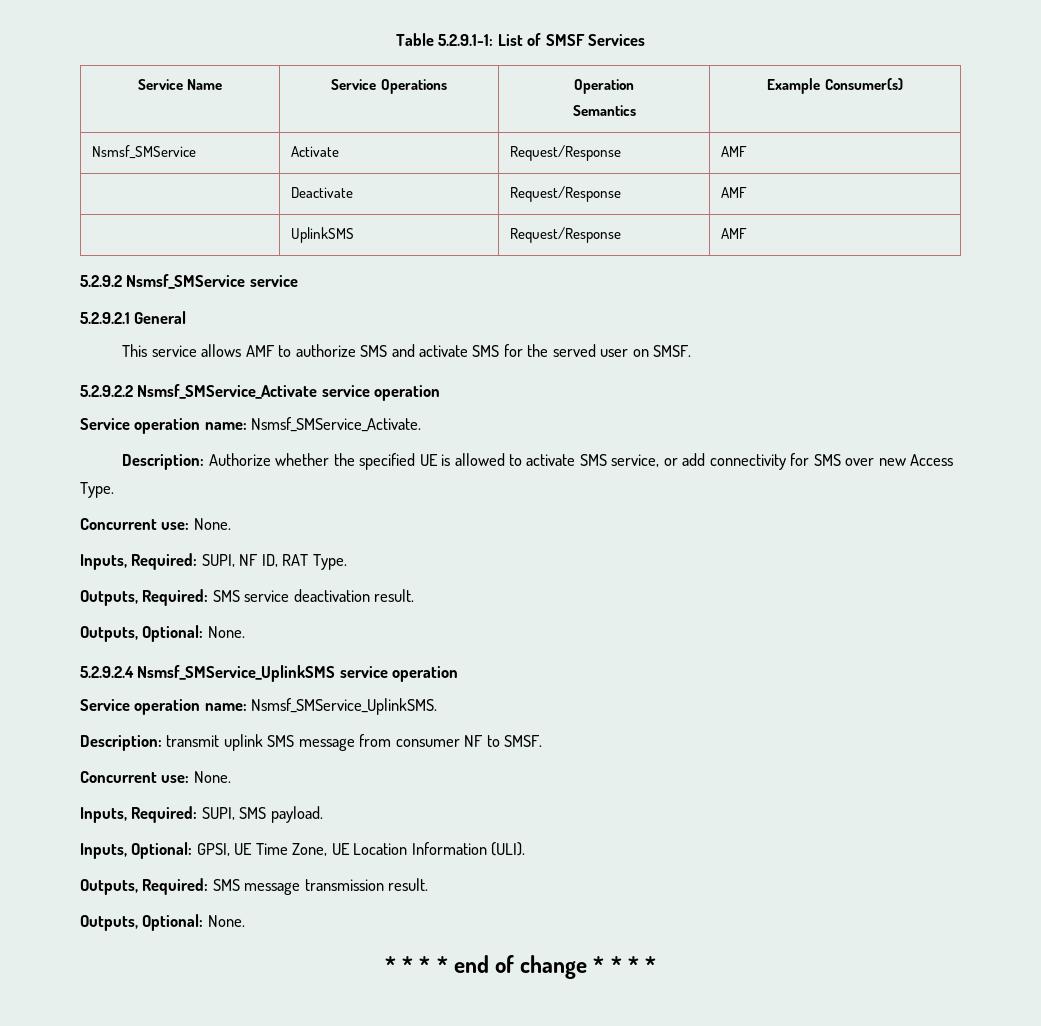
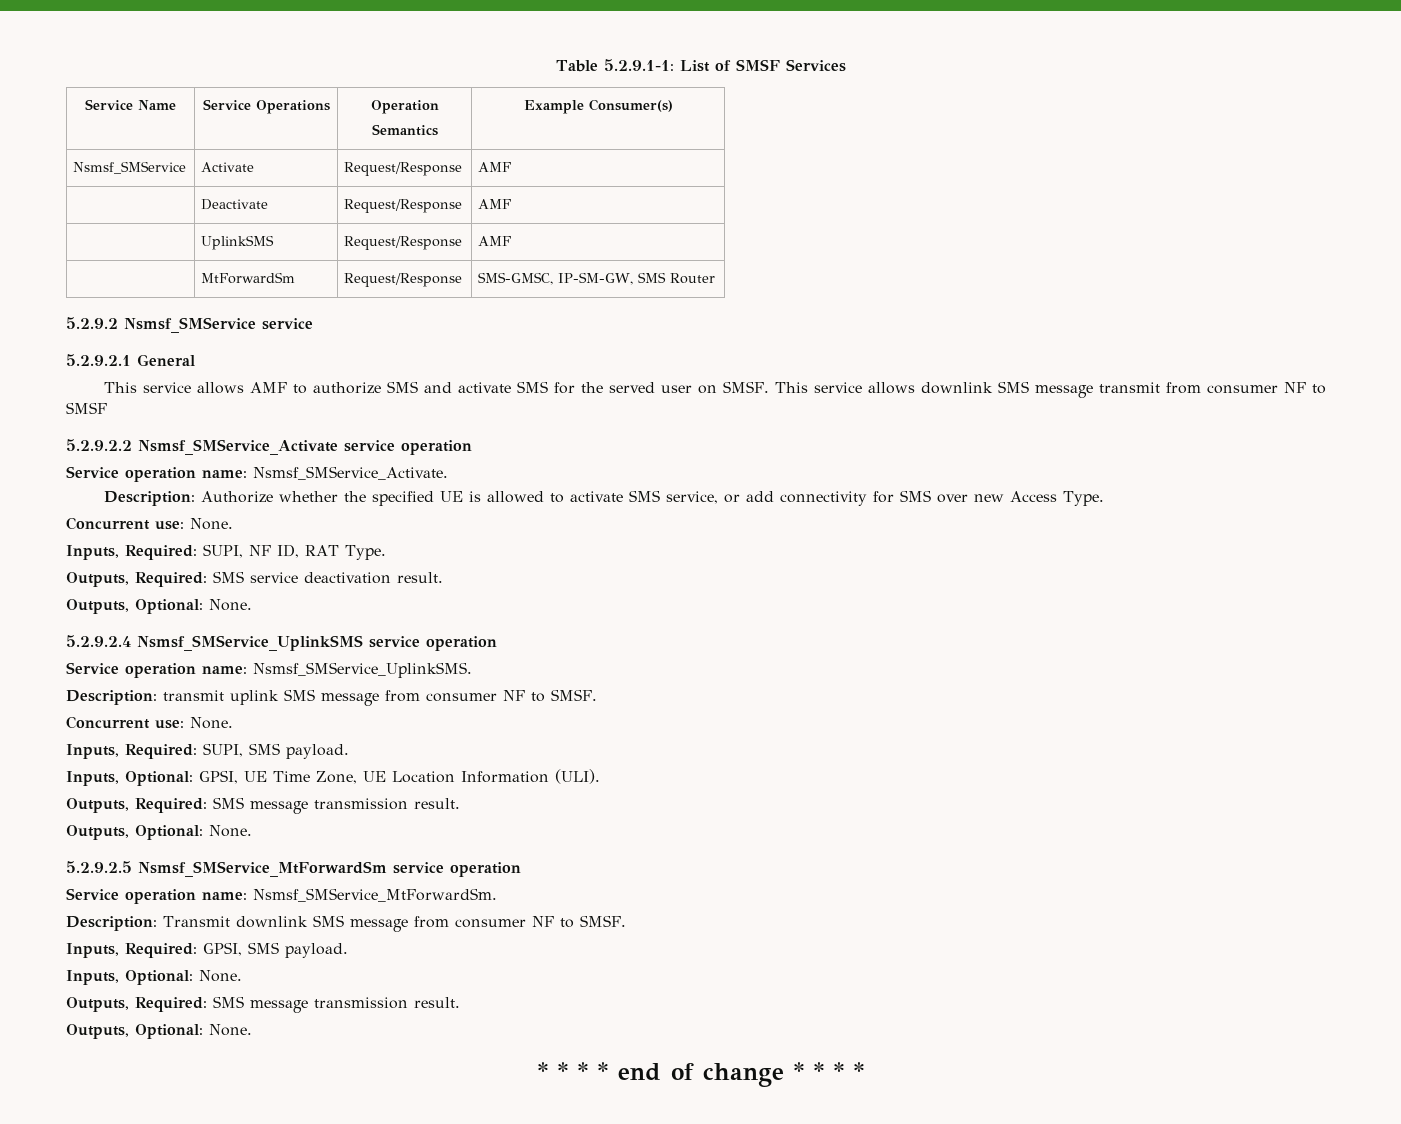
+ | MtForwardSm | Request/Response | SMS-GMSC, IP-SM-GW, SMS Router
+ This service allows downlink SMS message transmit from consumer NF to SMSF
+ 5.2.9.2.5 Nsmsf_SMService_MtForwardSm service operation
+ Service operation name: Nsmsf_SMService_MtForwardSm.
+ Description: Transmit downlink SMS message from consumer NF to SMSF.
+ Inputs, Required: GPSI, SMS payload.
+ Inputs, Optional: None.
+ Outputs, Required: SMS message transmission result.
+ Outputs, Optional: None.

